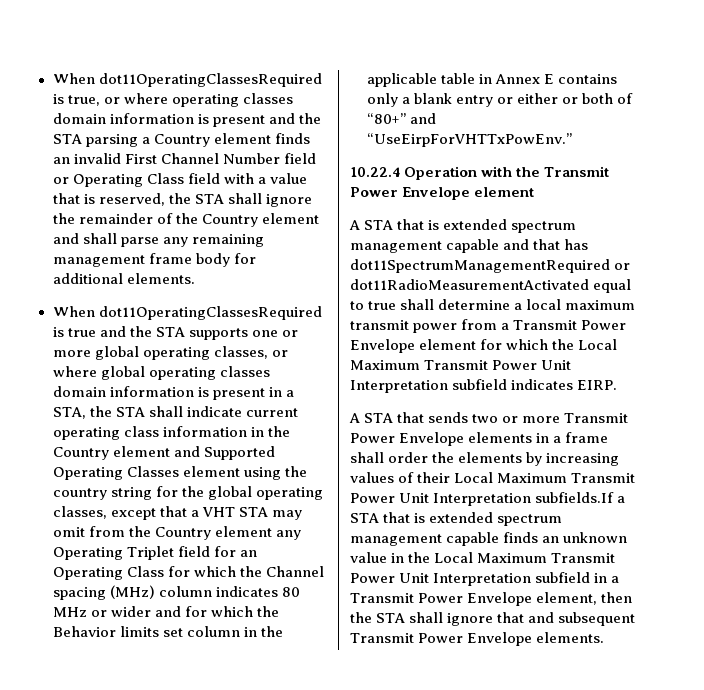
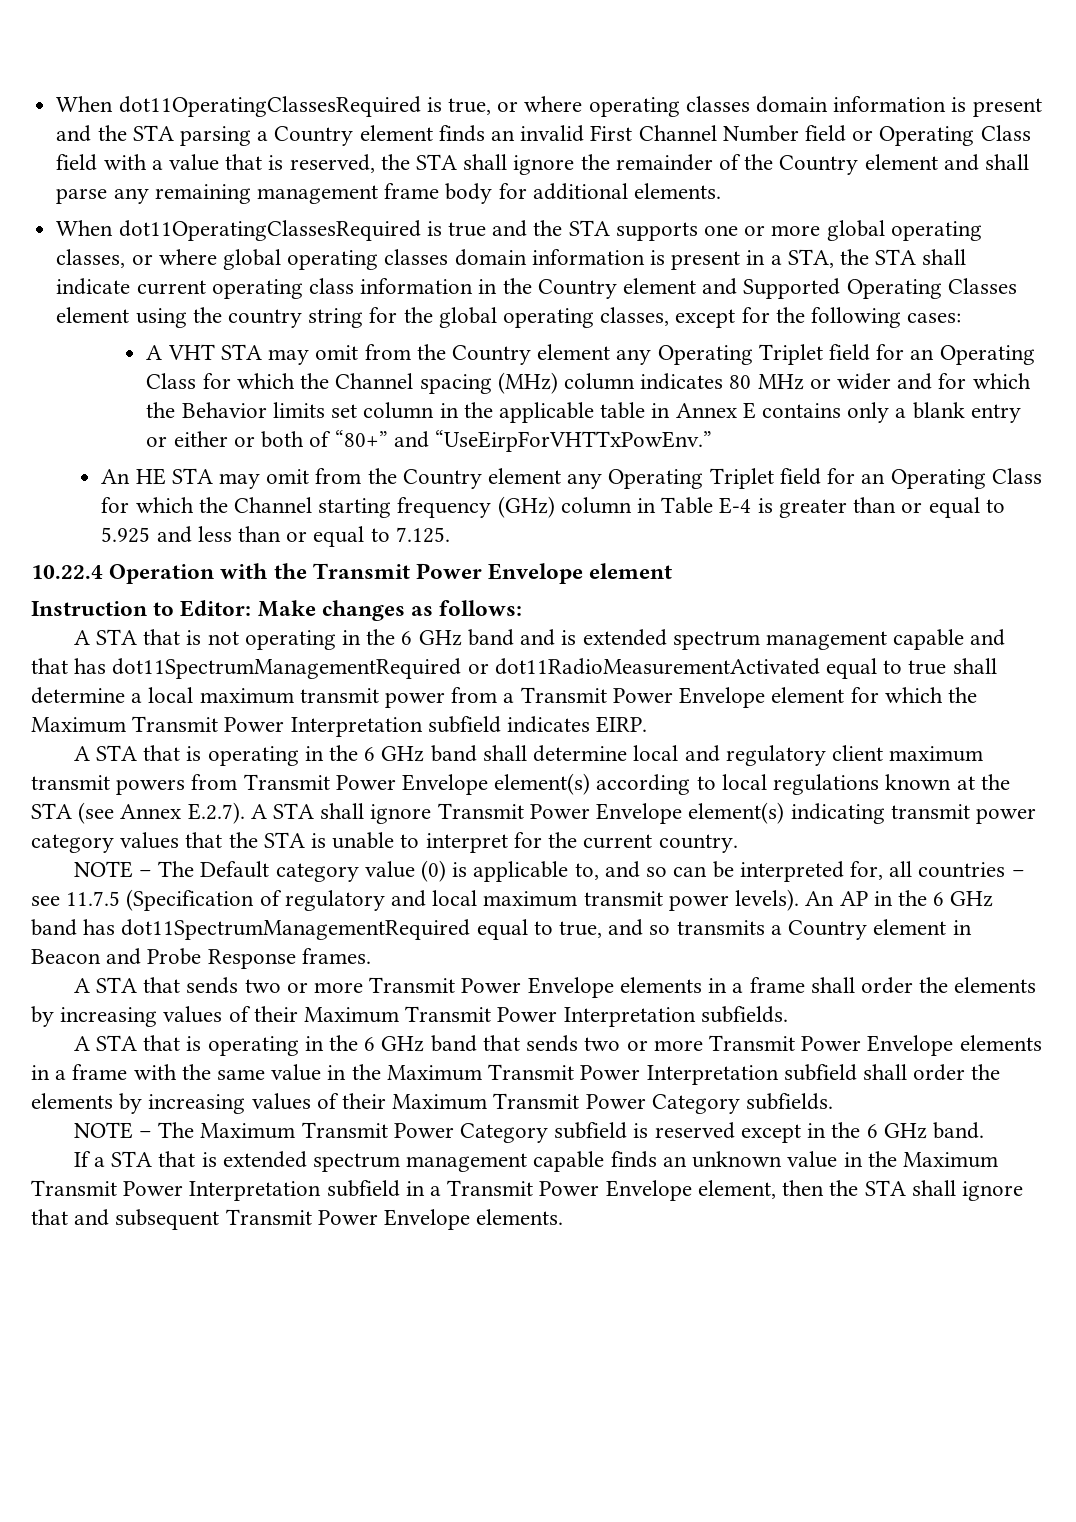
- When dot11OperatingClassesRequired is true and the STA supports one or more global operating classes, or where global operating classes domain information is present in a STA, the STA shall indicate current operating class information in the Country element and Supported Operating Classes element using the country string for the global operating classes, except that a VHT STA may omit from the Country element any Operating Triplet field for an Operating Class for which the Channel spacing (MHz) column indicates 80 MHz or wider and for which the Behavior limits set column in the applicable table in Annex E contains only a blank entry or either or both of “80+” and “UseEirpForVHTTxPowEnv.”
+ When dot11OperatingClassesRequired is true and the STA supports one or more global operating classes, or where global operating classes domain information is present in a STA, the STA shall indicate current operating class information in the Country element and Supported Operating Classes element using the country string for the global operating classes, except for the following cases:
+ A VHT STA may omit from the Country element any Operating Triplet field for an Operating Class for which the Channel spacing (MHz) column indicates 80 MHz or wider and for which the Behavior limits set column in the applicable table in Annex E contains only a blank entry or either or both of “80+” and “UseEirpForVHTTxPowEnv.”
+ An HE STA may omit from the Country element any Operating Triplet field for an Operating Class for which the Channel starting frequency (GHz) column in Table E-4 is greater than or equal to 5.925 and less than or equal to 7.125.
- A STA that is extended spectrum management capable and that has dot11SpectrumManagementRequired or dot11RadioMeasurementActivated equal to true shall determine a local maximum transmit power from a Transmit Power Envelope element for which the Local Maximum Transmit Power Unit Interpretation subfield indicates EIRP.
+ Instruction to Editor: Make changes as follows:
+ A STA that is not operating in the 6 GHz band and is extended spectrum management capable and that has dot11SpectrumManagementRequired or dot11RadioMeasurementActivated equal to true shall determine a local maximum transmit power from a Transmit Power Envelope element for which the Maximum Transmit Power Interpretation subfield indicates EIRP.
+ A STA that is operating in the 6 GHz band shall determine local and regulatory client maximum transmit powers from Transmit Power Envelope element(s) according to local regulations known at the STA (see Annex E.2.7). A STA shall ignore Transmit Power Envelope element(s) indicating transmit power category values that the STA is unable to interpret for the current country.
+ NOTE – The Default category value (0) is applicable to, and so can be interpreted for, all countries – see 11.7.5 (Specification of regulatory and local maximum transmit power levels). An AP in the 6 GHz band has dot11SpectrumManagementRequired equal to true, and so transmits a Country element in Beacon and Probe Response frames.
- A STA that sends two or more Transmit Power Envelope elements in a frame shall order the elements by increasing values of their Local Maximum Transmit Power Unit Interpretation subfields.If a STA that is extended spectrum management capable finds an unknown value in the Local Maximum Transmit Power Unit Interpretation subfield in a Transmit Power Envelope element, then the STA shall ignore that and subsequent Transmit Power Envelope elements.
+ A STA that sends two or more Transmit Power Envelope elements in a frame shall order the elements by increasing values of their Maximum Transmit Power Interpretation subfields.
+ A STA that is operating in the 6 GHz band that sends two or more Transmit Power Envelope elements in a frame with the same value in the Maximum Transmit Power Interpretation subfield shall order the elements by increasing values of their Maximum Transmit Power Category subfields.
+ NOTE – The Maximum Transmit Power Category subfield is reserved except in the 6 GHz band.
+ If a STA that is extended spectrum management capable finds an unknown value in the Maximum Transmit Power Interpretation subfield in a Transmit Power Envelope element, then the STA shall ignore that and subsequent Transmit Power Envelope elements.

